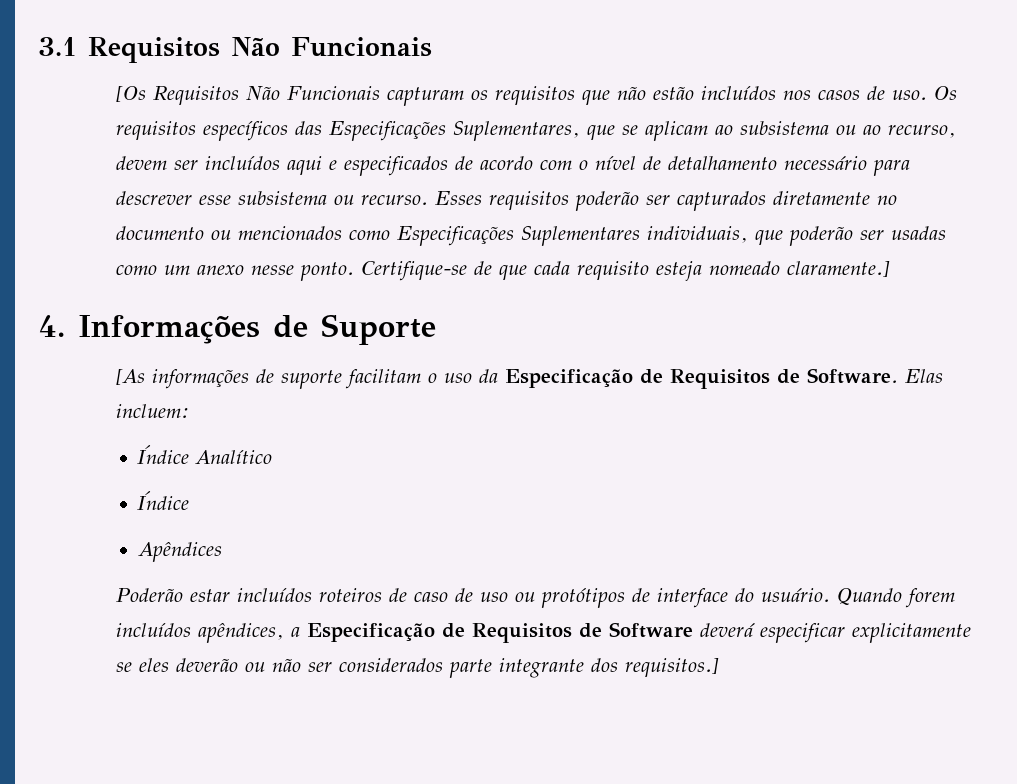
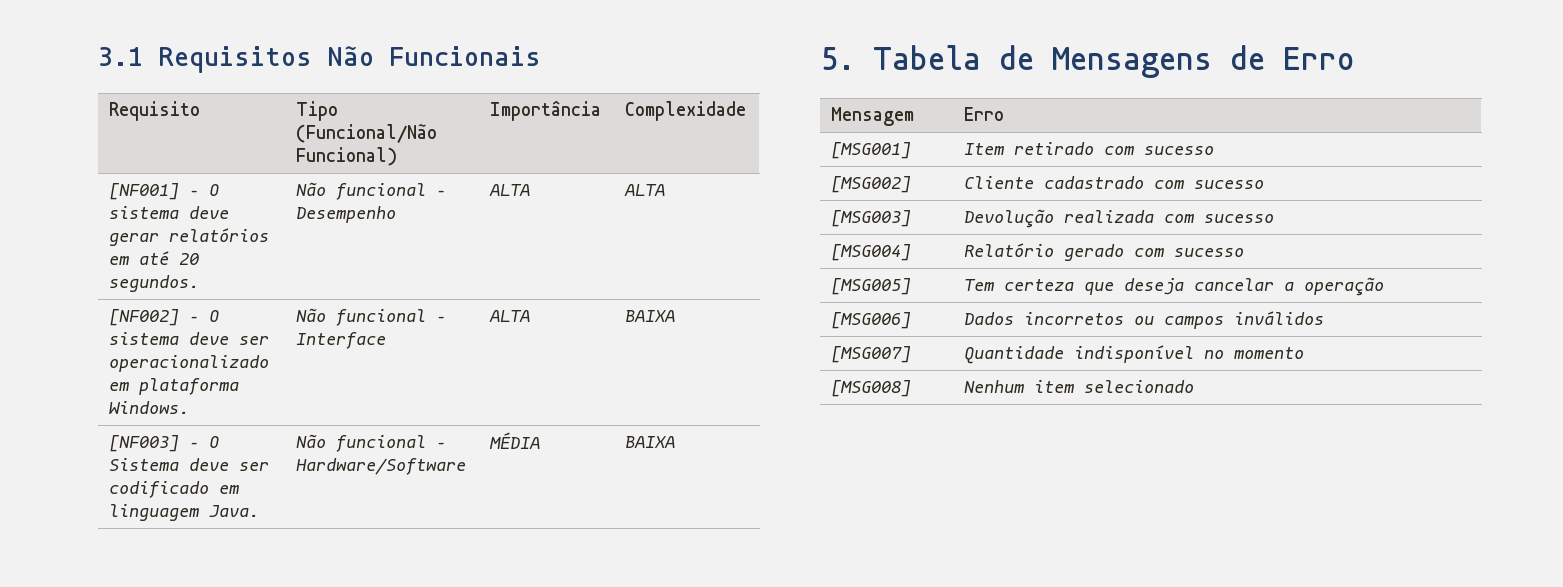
- [Os Requisitos Não Funcionais capturam os requisitos que não estão incluídos nos casos de uso. Os requisitos específicos das Especificações Suplementares, que se aplicam ao subsistema ou ao recurso, devem ser incluídos aqui e especificados de acordo com o nível de detalhamento necessário para descrever esse subsistema ou recurso. Esses requisitos poderão ser capturados diretamente no documento ou mencionados como Especificações Suplementares individuais, que poderão ser usadas como um anexo nesse ponto. Certifique-se de que cada requisito esteja nomeado claramente.]
- 4. Informações de Suporte
- [As informações de suporte facilitam o uso da Especificação de Requisitos de Software. Elas incluem:
- Índice Analítico
- Índice
- Apêndices
- Poderão estar incluídos roteiros de caso de uso ou protótipos de interface do usuário. Quando forem incluídos apêndices, a Especificação de Requisitos de Software deverá especificar explicitamente se eles deverão ou não ser considerados parte integrante dos requisitos.]
+ Requisito | Tipo (Funcional/Não Funcional) | Importância | Complexidade
+ [NF001] – O sistema deve gerar relatórios em até 20 segundos. | Não funcional – Desempenho | ALTA | ALTA
+ [NF002] – O sistema deve ser operacionalizado em plataforma Windows. | Não funcional – Interface | ALTA | BAIXA
+ [NF003] – O Sistema deve ser codificado em linguagem Java. | Não funcional – Hardware/Software | MÉDIA | BAIXA
+ 5. Tabela de Mensagens de Erro
+ Mensagem | Erro
+ [MSG001] | Item retirado com sucesso
+ [MSG002] | Cliente cadastrado com sucesso
+ [MSG003] | Devolução realizada com sucesso
+ [MSG004] | Relatório gerado com sucesso
+ [MSG005] | Tem certeza que deseja cancelar a operação
+ [MSG006] | Dados incorretos ou campos inválidos
+ [MSG007] | Quantidade indisponível no momento
+ [MSG008] | Nenhum item selecionado

